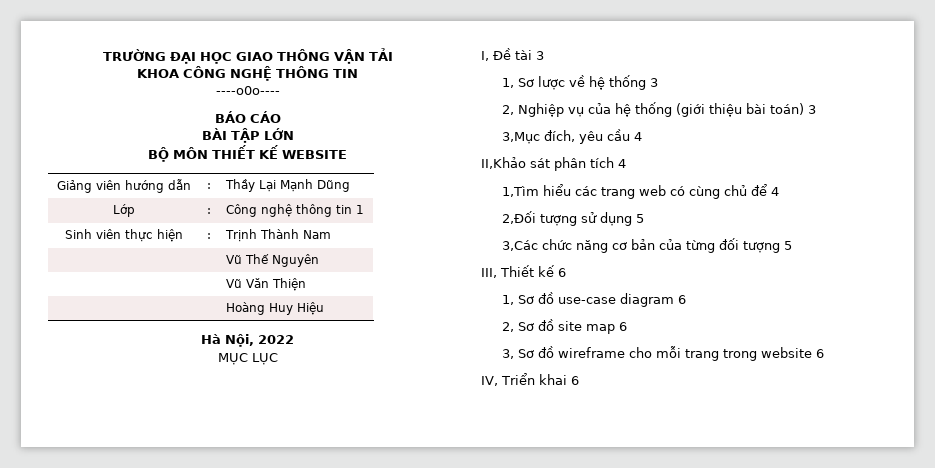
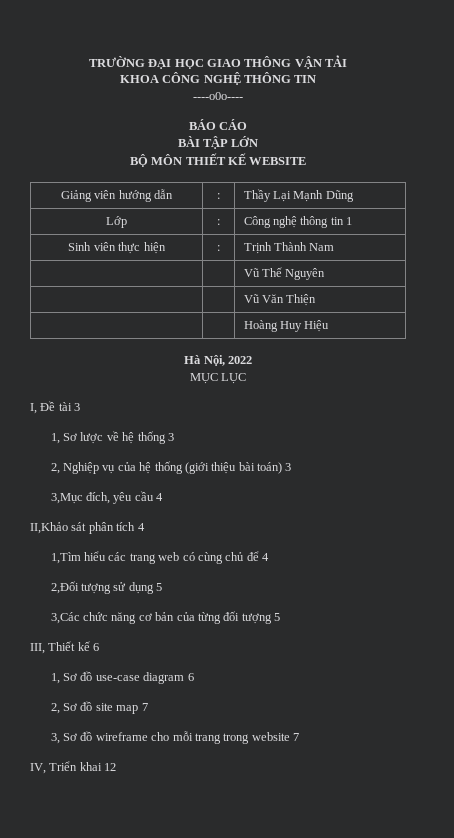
- 2, Sơ đồ site map 6
+ 2, Sơ đồ site map 7
- 3, Sơ đồ wireframe cho mỗi trang trong website 6
+ 3, Sơ đồ wireframe cho mỗi trang trong website 7
- IV, Triển khai 6
+ IV, Triển khai 12

